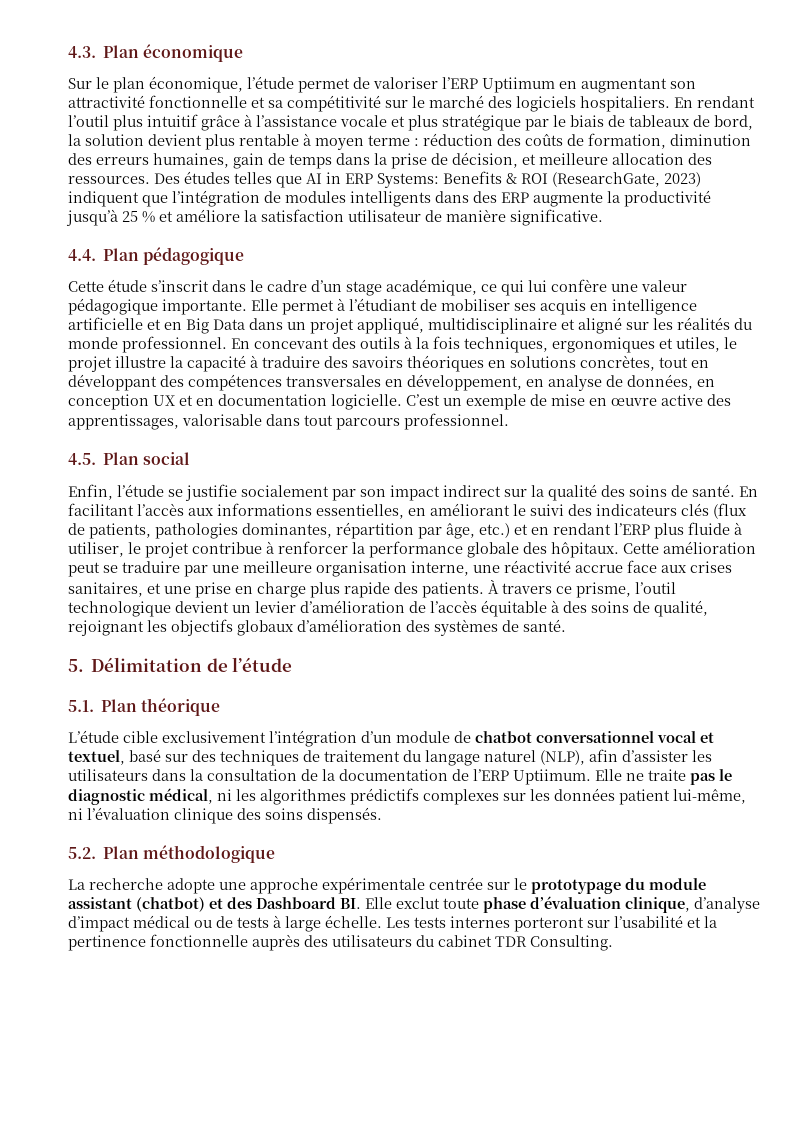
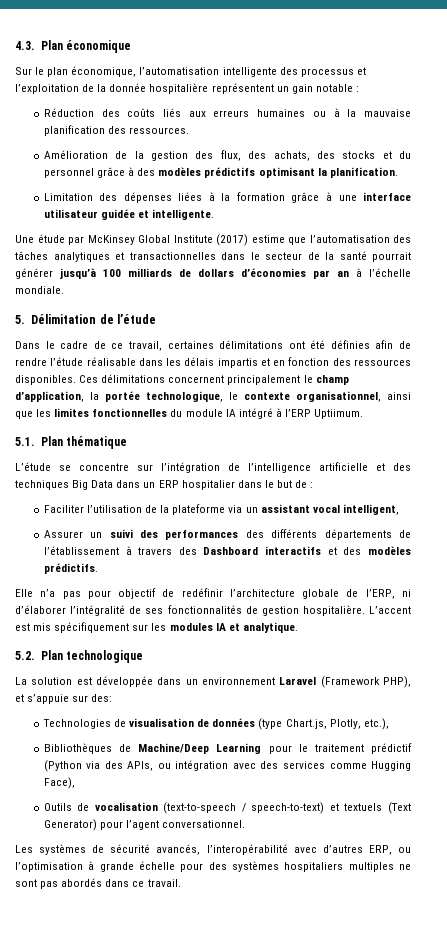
- Sur le plan économique, l’étude permet de valoriser l’ERP Uptiimum en augmentant son attractivité fonctionnelle et sa compétitivité sur le marché des logiciels hospitaliers. En rendant l’outil plus intuitif grâce à l’assistance vocale et plus stratégique par le biais de tableaux de bord, la solution devient plus rentable à moyen terme : réduction des coûts de formation, diminution des erreurs humaines, gain de temps dans la prise de décision, et meilleure allocation des ressources. Des études telles que AI in ERP Systems: Benefits & ROI (ResearchGate, 2023) indiquent que l’intégration de modules intelligents dans des ERP augmente la productivité jusqu’à 25 % et améliore la satisfaction utilisateur de manière significative.
- 4.4. Plan pédagogique
- Cette étude s’inscrit dans le cadre d’un stage académique, ce qui lui confère une valeur pédagogique importante. Elle permet à l’étudiant de mobiliser ses acquis en intelligence artificielle et en Big Data dans un projet appliqué, multidisciplinaire et aligné sur les réalités du monde professionnel. En concevant des outils à la fois techniques, ergonomiques et utiles, le projet illustre la capacité à traduire des savoirs théoriques en solutions concrètes, tout en développant des compétences transversales en développement, en analyse de données, en conception UX et en documentation logicielle. C’est un exemple de mise en œuvre active des apprentissages, valorisable dans tout parcours professionnel.
- 4.5. Plan social
- Enfin, l’étude se justifie socialement par son impact indirect sur la qualité des soins de santé. En facilitant l’accès aux informations essentielles, en améliorant le suivi des indicateurs clés (flux de patients, pathologies dominantes, répartition par âge, etc.) et en rendant l’ERP plus fluide à utiliser, le projet contribue à renforcer la performance globale des hôpitaux. Cette amélioration peut se traduire par une meilleure organisation interne, une réactivité accrue face aux crises sanitaires, et une prise en charge plus rapide des patients. À travers ce prisme, l’outil technologique devient un levier d’amélioration de l’accès équitable à des soins de qualité, rejoignant les objectifs globaux d’amélioration des systèmes de santé.
+ Sur le plan économique, l’automatisation intelligente des processus et l’exploitation de la donnée hospitalière représentent un gain notable :
+ Réduction des coûts liés aux erreurs humaines ou à la mauvaise planification des ressources.
+ Amélioration de la gestion des flux, des achats, des stocks et du personnel grâce à des modèles prédictifs optimisant la planification.
+ Limitation des dépenses liées à la formation grâce à une interface utilisateur guidée et intelligente.
+ Une étude par McKinsey Global Institute (2017) estime que l’automatisation des tâches analytiques et transactionnelles dans le secteur de la santé pourrait générer jusqu’à 100 milliards de dollars d’économies par an à l’échelle mondiale.
  5. Délimitation de l’étude
- 5.1. Plan théorique
- L’étude cible exclusivement l’intégration d’un module de chatbot conversationnel vocal et textuel, basé sur des techniques de traitement du langage naturel (NLP), afin d’assister les utilisateurs dans la consultation de la documentation de l’ERP Uptiimum. Elle ne traite pas le diagnostic médical, ni les algorithmes prédictifs complexes sur les données patient lui-même, ni l’évaluation clinique des soins dispensés.
- 5.2. Plan méthodologique
- La recherche adopte une approche expérimentale centrée sur le prototypage du module assistant (chatbot) et des Dashboard BI. Elle exclut toute phase d’évaluation clinique, d’analyse d’impact médical ou de tests à large échelle. Les tests internes porteront sur l’usabilité et la pertinence fonctionnelle auprès des utilisateurs du cabinet TDR Consulting.
+ Dans le cadre de ce travail, certaines délimitations ont été définies afin de rendre l’étude réalisable dans les délais impartis et en fonction des ressources disponibles. Ces délimitations concernent principalement le champ d’application, la portée technologique, le contexte organisationnel, ainsi que les limites fonctionnelles du module IA intégré à l’ERP Uptiimum.
+ 5.1. Plan thématique
+ L’étude se concentre sur l’intégration de l’intelligence artificielle et des techniques Big Data dans un ERP hospitalier dans le but de :
+ Faciliter l’utilisation de la plateforme via un assistant vocal intelligent,
+ Assurer un suivi des performances des différents départements de l’établissement à travers des Dashboard interactifs et des modèles prédictifs.
+ Elle n’a pas pour objectif de redéfinir l’architecture globale de l’ERP, ni d’élaborer l’intégralité de ses fonctionnalités de gestion hospitalière. L’accent est mis spécifiquement sur les modules IA et analytique.
+ 5.2. Plan technologique
+ La solution est développée dans un environnement Laravel (Framework PHP), et s’appuie sur des:
+ Technologies de visualisation de données (type Chart.js, Plotly, etc.),
+ Bibliothèques de Machine/Deep Learning pour le traitement prédictif (Python via des APIs, ou intégration avec des services comme Hugging Face),
+ Outils de vocalisation (text-to-speech / speech-to-text) et textuels (Text Generator) pour l’agent conversationnel.
+ Les systèmes de sécurité avancés, l’interopérabilité avec d’autres ERP, ou l’optimisation à grande échelle pour des systèmes hospitaliers multiples ne sont pas abordés dans ce travail.

